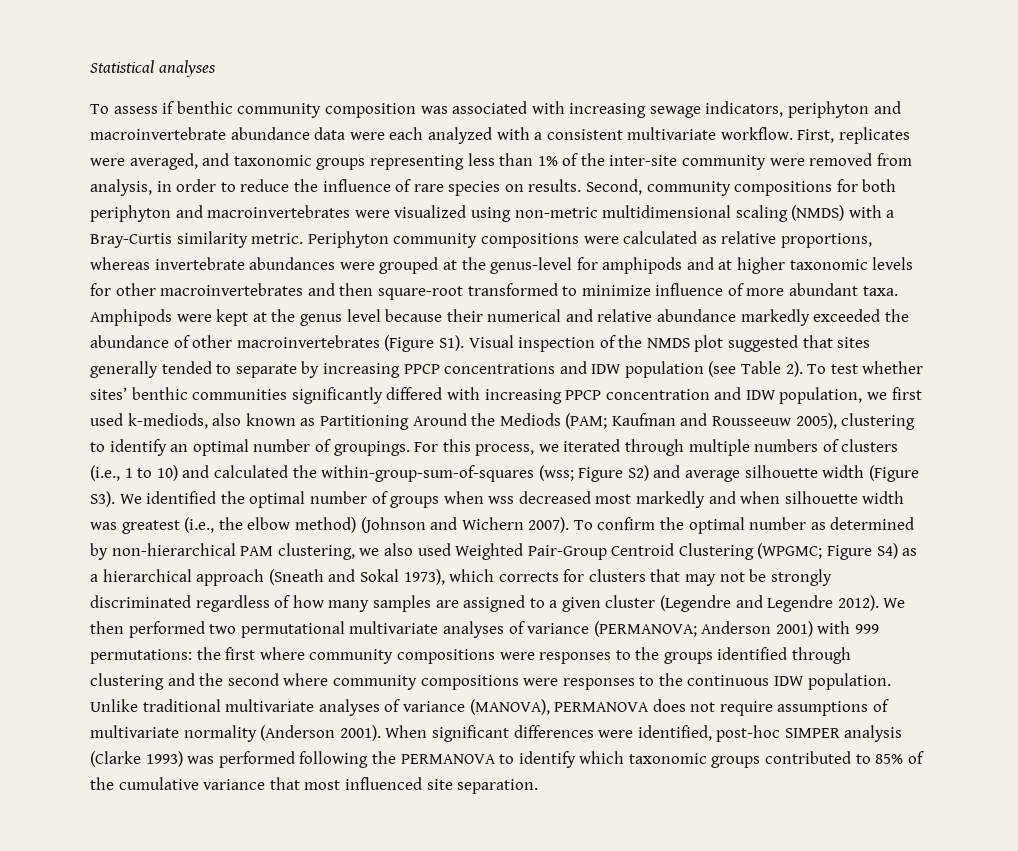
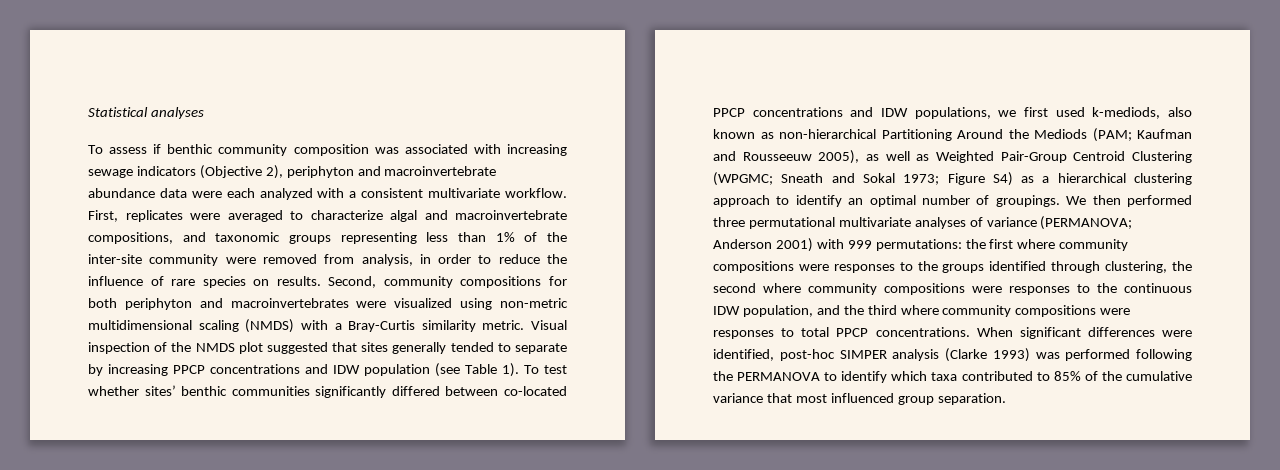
- To assess if benthic community composition was associated with increasing sewage indicators, periphyton and macroinvertebrate abundance data were each analyzed with a consistent multivariate workflow.
+ To assess if benthic community composition was associated with increasing sewage indicators (Objective 2), periphyton and macroinvertebrate abundance data were each analyzed with a consistent multivariate workflow.
- First, replicates were averaged, and taxonomic groups representing less than 1% of the inter-site community were removed from analysis, in order to reduce the influence of rare species on results.
+ First, replicates were averaged to characterize algal and macroinvertebrate compositions, and taxonomic groups representing less than 1% of the inter-site community were removed from analysis, in order to reduce the influence of rare species on results.
- Periphyton community compositions were calculated as relative proportions, whereas invertebrate abundances were grouped at the genus-level for amphipods and at higher taxonomic levels for other macroinvertebrates and then square-root transformed to minimize influence of more abundant taxa. Amphipods were kept at the genus level because their numerical and relative abundance markedly exceeded the abundance of other macroinvertebrates (Figure S1). Visual inspection of the NMDS plot suggested that sites generally tended to separate by increasing PPCP concentrations and IDW population (see Table 2).
+ Visual inspection of the NMDS plot suggested that sites generally tended to separate by increasing PPCP concentrations and IDW population (see Table 1).
- To test whether sites’ benthic communities significantly differed with increasing PPCP concentration and IDW population, we first used k-mediods, also known as Partitioning Around the Mediods (PAM; Kaufman and Rousseeuw 2005), clustering to identify an optimal number of groupings.
+ To test whether sites’ benthic communities significantly differed between co-located PPCP concentrations and IDW populations, we first used k-mediods, also known as non-hierarchical Partitioning Around the Mediods (PAM; Kaufman and Rousseeuw 2005), as well as Weighted Pair-Group Centroid Clustering (WPGMC; Sneath and Sokal 1973; Figure S4) as a hierarchical clustering approach to identify an optimal number of groupings.
- For this process, we iterated through multiple numbers of clusters (i.e., 1 to 10) and calculated the within-group-sum-of-squares (wss; Figure S2) and average silhouette width (Figure S3). We identified the optimal number of groups when wss decreased most markedly and when silhouette width was greatest (i.e., the elbow method) (Johnson and Wichern 2007). To confirm the optimal number as determined by non-hierarchical PAM clustering, we also used Weighted Pair-Group Centroid Clustering (WPGMC; Figure S4) as a hierarchical approach (Sneath and Sokal 1973), which corrects for clusters that may not be strongly discriminated regardless of how many samples are assigned to a given cluster (Legendre and Legendre 2012).
- We then performed two permutational multivariate analyses of variance (PERMANOVA; Anderson 2001) with 999 permutations: the first where community compositions were responses to the groups identified through clustering and the second where community compositions were responses to the continuous IDW population. Unlike traditional multivariate analyses of variance (MANOVA), PERMANOVA does not require assumptions of multivariate normality (Anderson 2001).
+ We then performed three permutational multivariate analyses of variance (PERMANOVA; Anderson 2001) with 999 permutations: the first where community compositions were responses to the groups identified through clustering, the second where community compositions were responses to the continuous IDW population, and the third where community compositions were responses to total PPCP concentrations.
- When significant differences were identified, post-hoc SIMPER analysis (Clarke 1993) was performed following the PERMANOVA to identify which taxonomic groups contributed to 85% of the cumulative variance that most influenced site separation.
+ When significant differences were identified, post-hoc SIMPER analysis (Clarke 1993) was performed following the PERMANOVA to identify which taxa contributed to 85% of the cumulative variance that most influenced group separation.

